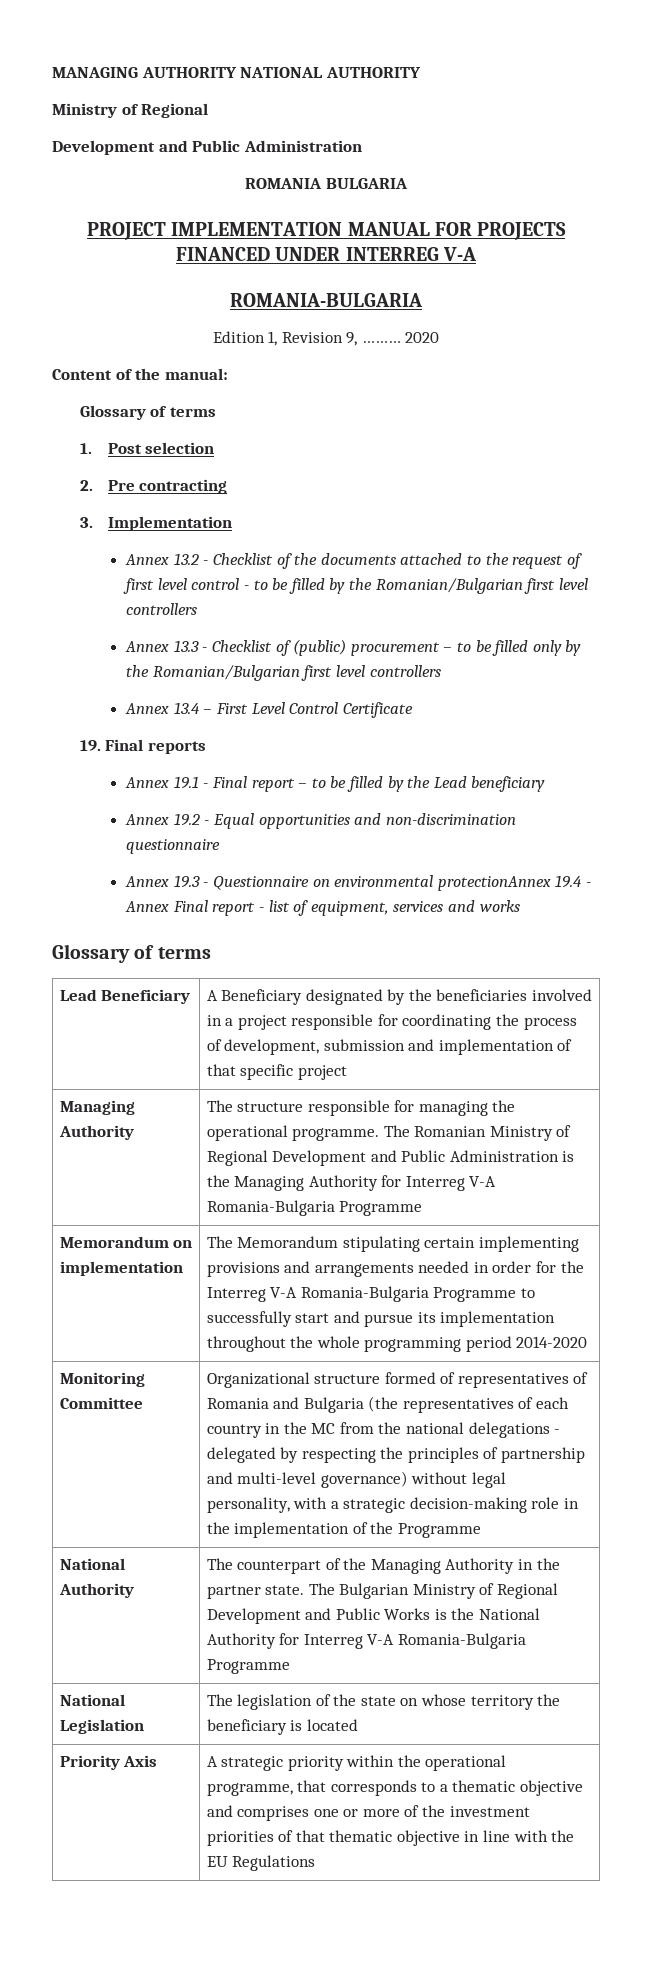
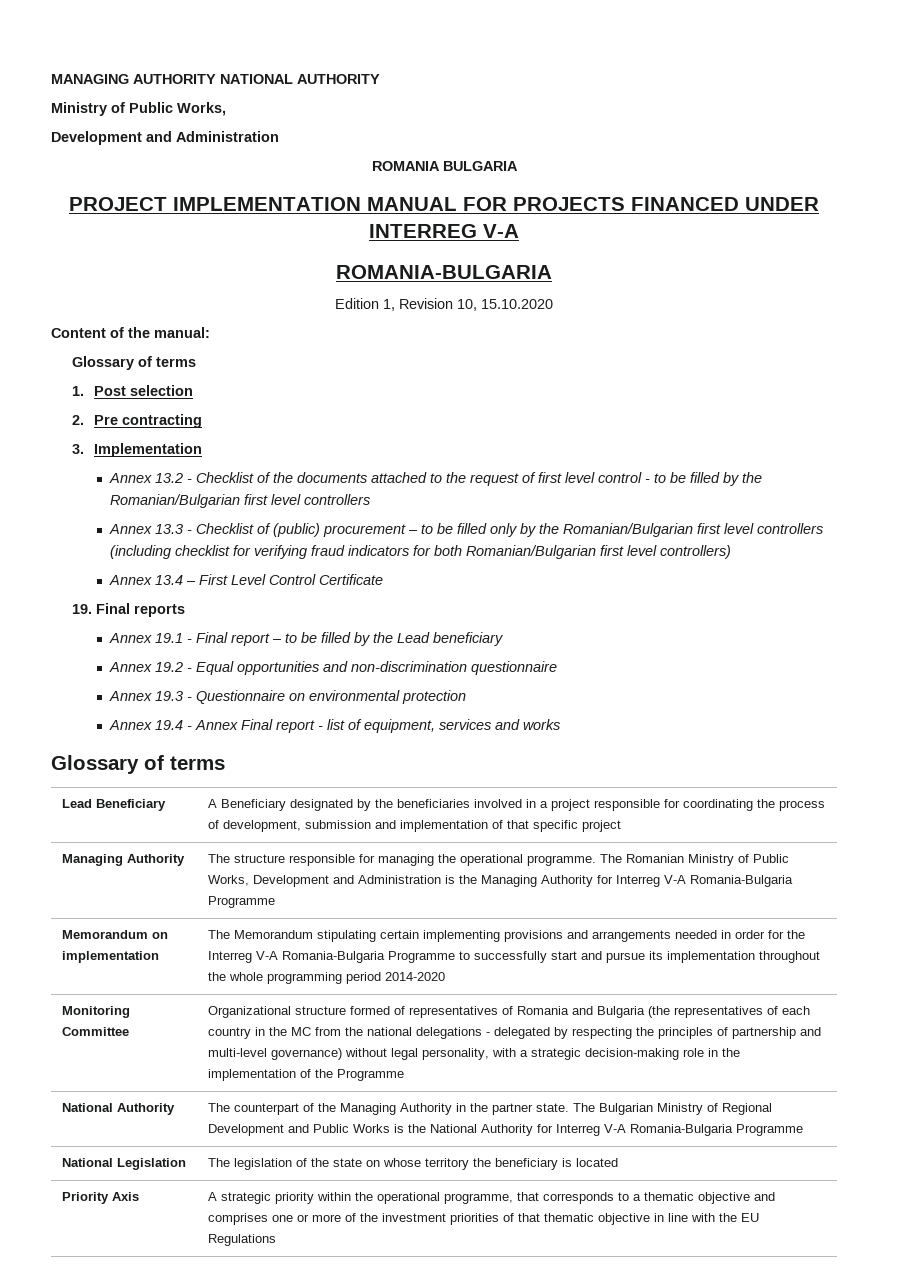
  MANAGING AUTHORITY NATIONAL AUTHORITY
- Ministry of Regional
- Development and Public Administration
+ Ministry of Public Works,
+ Development and Administration
- Edition 1, Revision 9, ……… 2020
+ Edition 1, Revision 10, 15.10.2020
- Annex 13.3 - Checklist of (public) procurement – to be filled only by the Romanian/Bulgarian first level controllers
+ Annex 13.3 - Checklist of (public) procurement – to be filled only by the Romanian/Bulgarian first level controllers (including checklist for verifying fraud indicators for both Romanian/Bulgarian first level controllers)
- Annex 19.3 - Questionnaire on environmental protectionAnnex 19.4 - Annex Final report - list of equipment, services and works
+ Annex 19.3 - Questionnaire on environmental protection
+ Annex 19.4 - Annex Final report - list of equipment, services and works
- Managing Authority | The structure responsible for managing the operational programme. The Romanian Ministry of Regional Development and Public Administration is the Managing Authority for Interreg V-A Romania-Bulgaria Programme
+ Managing Authority | The structure responsible for managing the operational programme. The Romanian Ministry of Public Works, Development and Administration is the Managing Authority for Interreg V-A Romania-Bulgaria Programme

